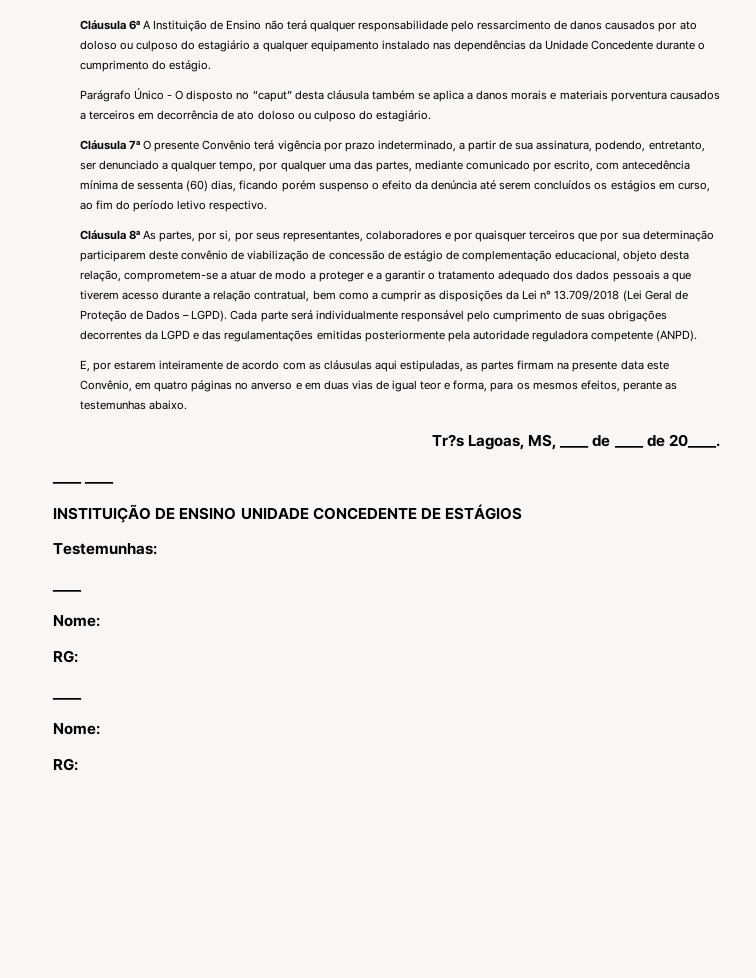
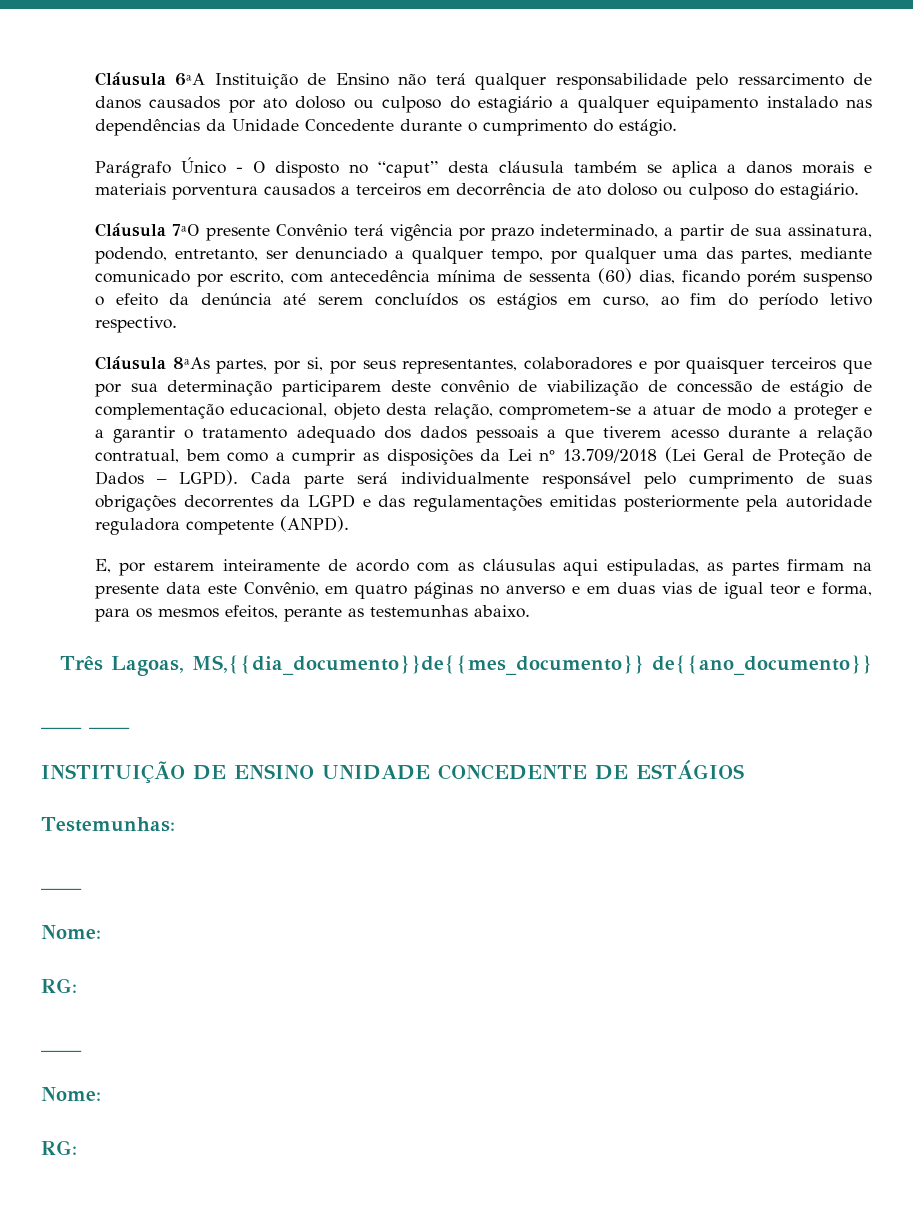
- Cláusula 6ª A Instituição de Ensino não terá qualquer responsabilidade pelo ressarcimento de danos causados por ato doloso ou culposo do estagiário a qualquer equipamento instalado nas dependências da Unidade Concedente durante o cumprimento do estágio.
+ Cláusula 6ªA Instituição de Ensino não terá qualquer responsabilidade pelo ressarcimento de danos causados por ato doloso ou culposo do estagiário a qualquer equipamento instalado nas dependências da Unidade Concedente durante o cumprimento do estágio.
- Cláusula 7ª O presente Convênio terá vigência por prazo indeterminado, a partir de sua assinatura, podendo, entretanto, ser denunciado a qualquer tempo, por qualquer uma das partes, mediante comunicado por escrito, com antecedência mínima de sessenta (60) dias, ficando porém suspenso o efeito da denúncia até serem concluídos os estágios em curso, ao fim do período letivo respectivo.
+ Cláusula 7ªO presente Convênio terá vigência por prazo indeterminado, a partir de sua assinatura, podendo, entretanto, ser denunciado a qualquer tempo, por qualquer uma das partes, mediante comunicado por escrito, com antecedência mínima de sessenta (60) dias, ficando porém suspenso o efeito da denúncia até serem concluídos os estágios em curso, ao fim do período letivo respectivo.
- Cláusula 8ª As partes, por si, por seus representantes, colaboradores e por quaisquer terceiros que por sua determinação participarem deste convênio de viabilização de concessão de estágio de complementação educacional, objeto desta relação, comprometem-se a atuar de modo a proteger e a garantir o tratamento adequado dos dados pessoais a que tiverem acesso durante a relação contratual, bem como a cumprir as disposições da Lei n° 13.709/2018 (Lei Geral de Proteção de Dados – LGPD).
+ Cláusula 8ªAs partes, por si, por seus representantes, colaboradores e por quaisquer terceiros que por sua determinação participarem deste convênio de viabilização de concessão de estágio de complementação educacional, objeto desta relação, comprometem-se a atuar de modo a proteger e a garantir o tratamento adequado dos dados pessoais a que tiverem acesso durante a relação contratual, bem como a cumprir as disposições da Lei n° 13.709/2018 (Lei Geral de Proteção de Dados – LGPD).
- Tr?s Lagoas, MS, ____ de ____ de 20____.
+ Três Lagoas, MS,{{dia_documento}}de{{mes_documento}} de{{ano_documento}}

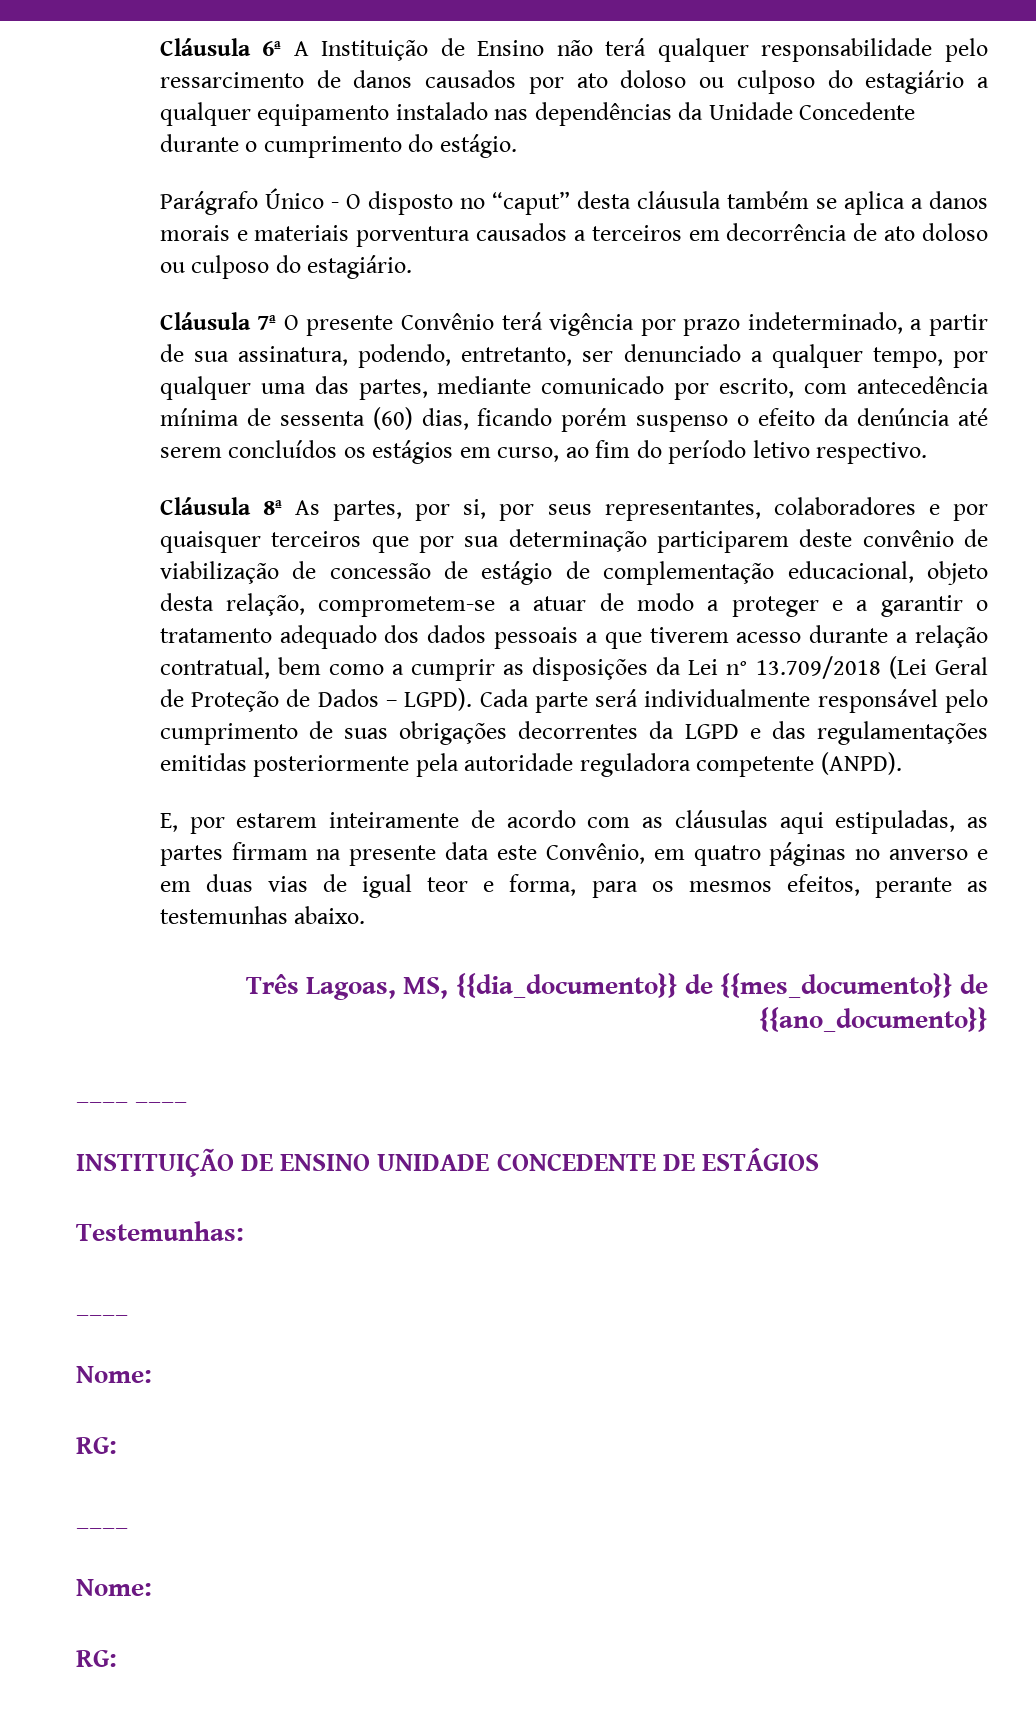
- Cláusula 6ªA Instituição de Ensino não terá qualquer responsabilidade pelo ressarcimento de danos causados por ato doloso ou culposo do estagiário a qualquer equipamento instalado nas dependências da Unidade Concedente durante o cumprimento do estágio.
+ Cláusula 6ª A Instituição de Ensino não terá qualquer responsabilidade pelo ressarcimento de danos causados por ato doloso ou culposo do estagiário a qualquer equipamento instalado nas dependências da Unidade Concedente durante o cumprimento do estágio.
- Cláusula 7ªO presente Convênio terá vigência por prazo indeterminado, a partir de sua assinatura, podendo, entretanto, ser denunciado a qualquer tempo, por qualquer uma das partes, mediante comunicado por escrito, com antecedência mínima de sessenta (60) dias, ficando porém suspenso o efeito da denúncia até serem concluídos os estágios em curso, ao fim do período letivo respectivo.
+ Cláusula 7ª O presente Convênio terá vigência por prazo indeterminado, a partir de sua assinatura, podendo, entretanto, ser denunciado a qualquer tempo, por qualquer uma das partes, mediante comunicado por escrito, com antecedência mínima de sessenta (60) dias, ficando porém suspenso o efeito da denúncia até serem concluídos os estágios em curso, ao fim do período letivo respectivo.
- Cláusula 8ªAs partes, por si, por seus representantes, colaboradores e por quaisquer terceiros que por sua determinação participarem deste convênio de viabilização de concessão de estágio de complementação educacional, objeto desta relação, comprometem-se a atuar de modo a proteger e a garantir o tratamento adequado dos dados pessoais a que tiverem acesso durante a relação contratual, bem como a cumprir as disposições da Lei n° 13.709/2018 (Lei Geral de Proteção de Dados – LGPD).
+ Cláusula 8ª As partes, por si, por seus representantes, colaboradores e por quaisquer terceiros que por sua determinação participarem deste convênio de viabilização de concessão de estágio de complementação educacional, objeto desta relação, comprometem-se a atuar de modo a proteger e a garantir o tratamento adequado dos dados pessoais a que tiverem acesso durante a relação contratual, bem como a cumprir as disposições da Lei n° 13.709/2018 (Lei Geral de Proteção de Dados – LGPD).
- Três Lagoas, MS,{{dia_documento}}de{{mes_documento}} de{{ano_documento}}
+ Três Lagoas, MS, {{dia_documento}} de {{mes_documento}} de {{ano_documento}}

